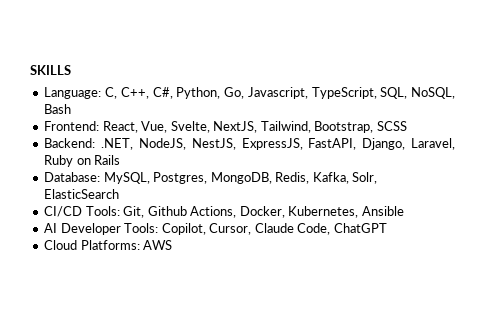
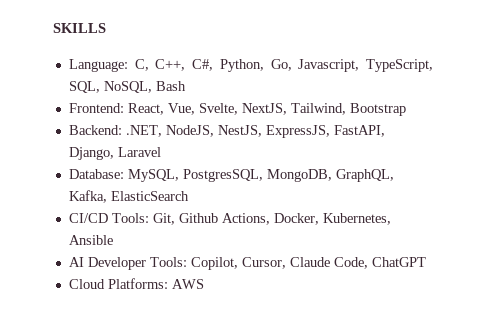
- Frontend: React, Vue, Svelte, NextJS, Tailwind, Bootstrap, SCSS
+ Frontend: React, Vue, Svelte, NextJS, Tailwind, Bootstrap
- Backend: .NET, NodeJS, NestJS, ExpressJS, FastAPI, Django, Laravel, Ruby on Rails
- Database: MySQL, Postgres, MongoDB, Redis, Kafka, Solr, ElasticSearch
+ Backend: .NET, NodeJS, NestJS, ExpressJS, FastAPI, Django, Laravel
+ Database: MySQL, PostgresSQL, MongoDB, GraphQL, Kafka, ElasticSearch

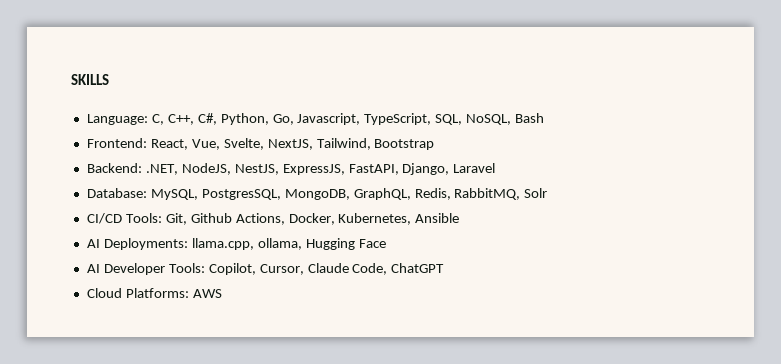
- Database: MySQL, PostgresSQL, MongoDB, GraphQL, Kafka, ElasticSearch
+ Database: MySQL, PostgresSQL, MongoDB, GraphQL, Redis, RabbitMQ, Solr
+ AI Deployments: llama.cpp, ollama, Hugging Face

